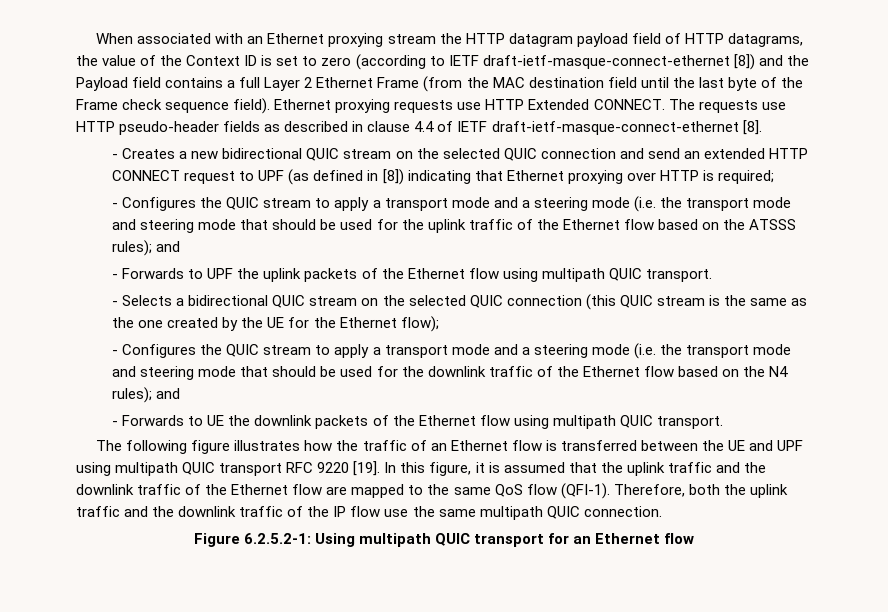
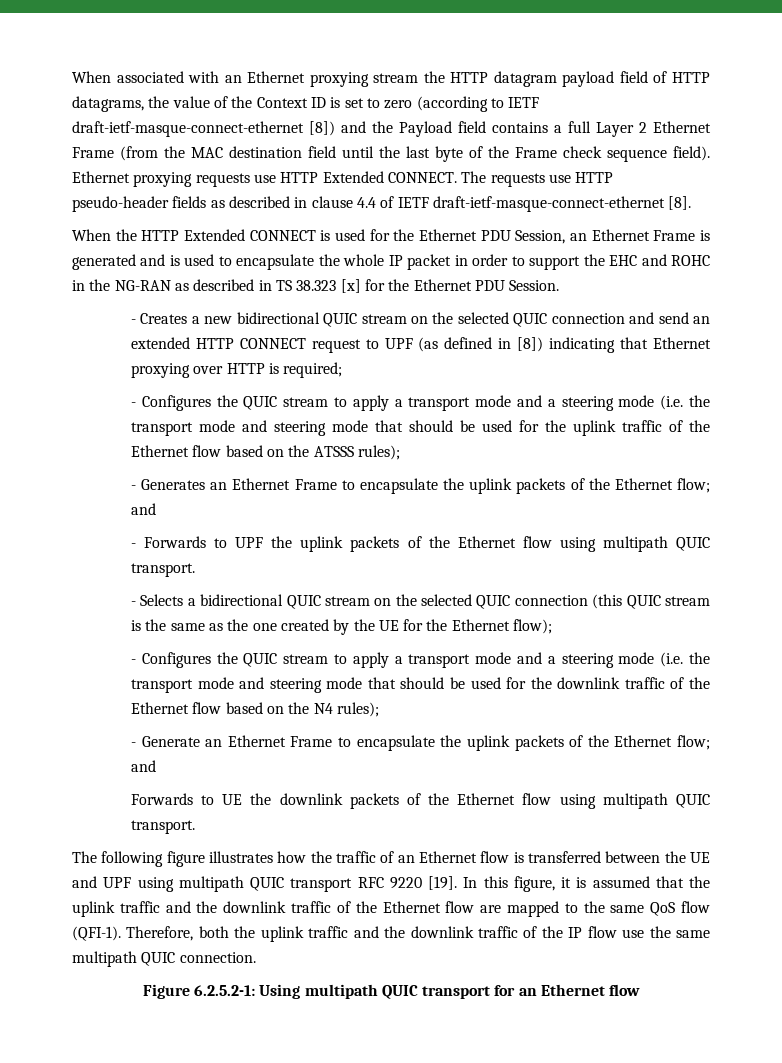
+ When the HTTP Extended CONNECT is used for the Ethernet PDU Session, an Ethernet Frame is generated and is used to encapsulate the whole IP packet in order to support the EHC and ROHC in the NG-RAN as described in TS 38.323 [x] for the Ethernet PDU Session.
- - Configures the QUIC stream to apply a transport mode and a steering mode (i.e. the transport mode and steering mode that should be used for the uplink traffic of the Ethernet flow based on the ATSSS rules); and
+ - Configures the QUIC stream to apply a transport mode and a steering mode (i.e. the transport mode and steering mode that should be used for the uplink traffic of the Ethernet flow based on the ATSSS rules);
+ - Generates an Ethernet Frame to encapsulate the uplink packets of the Ethernet flow; and
- - Configures the QUIC stream to apply a transport mode and a steering mode (i.e. the transport mode and steering mode that should be used for the downlink traffic of the Ethernet flow based on the N4 rules); and
- - Forwards to UE the downlink packets of the Ethernet flow using multipath QUIC transport.
+ - Configures the QUIC stream to apply a transport mode and a steering mode (i.e. the transport mode and steering mode that should be used for the downlink traffic of the Ethernet flow based on the N4 rules);
+ - Generate an Ethernet Frame to encapsulate the uplink packets of the Ethernet flow; and
+ Forwards to UE the downlink packets of the Ethernet flow using multipath QUIC transport.

